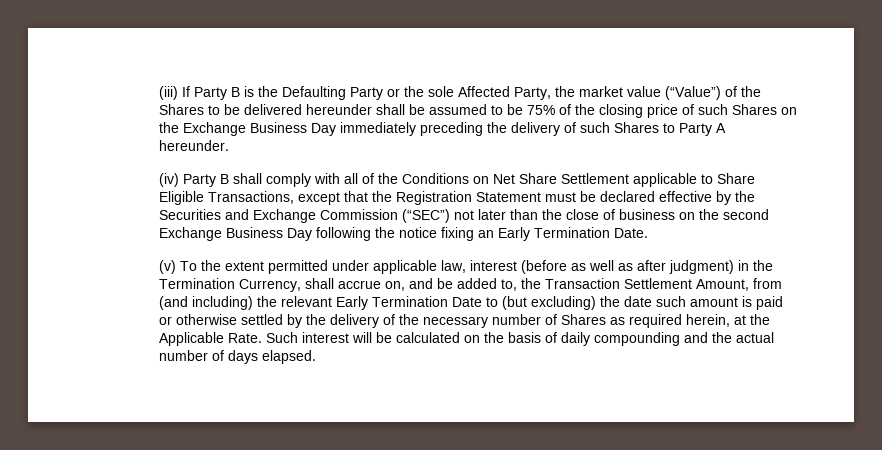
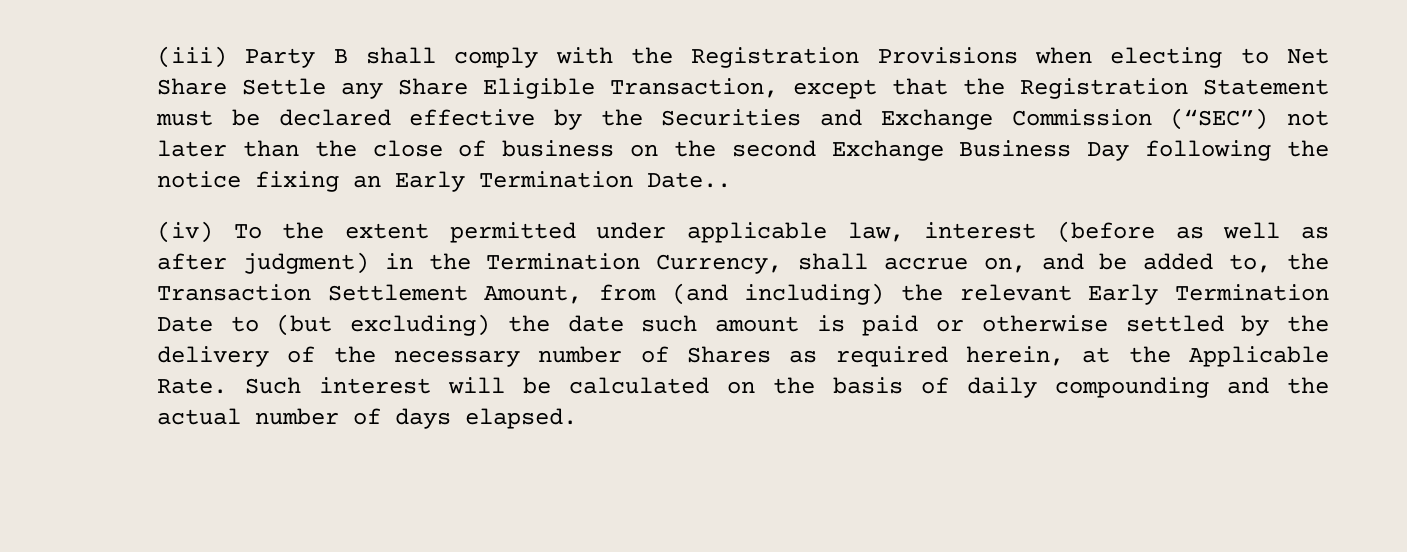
- (iii) If Party B is the Defaulting Party or the sole Affected Party, the market value (“Value”) of the Shares to be delivered hereunder shall be assumed to be 75% of the closing price of such Shares on the Exchange Business Day immediately preceding the delivery of such Shares to Party A hereunder.
- (iv) Party B shall comply with all of the Conditions on Net Share Settlement applicable to Share Eligible Transactions, except that the Registration Statement must be declared effective by the Securities and Exchange Commission (“SEC”) not later than the close of business on the second Exchange Business Day following the notice fixing an Early Termination Date.
- (v) To the extent permitted under applicable law, interest (before as well as after judgment) in the Termination Currency, shall accrue on, and be added to, the Transaction Settlement Amount, from (and including) the relevant Early Termination Date to (but excluding) the date such amount is paid or otherwise settled by the delivery of the necessary number of Shares as required herein, at the Applicable Rate.
+ (iii) Party B shall comply with the Registration Provisions when electing to Net Share Settle any Share Eligible Transaction, except that the Registration Statement must be declared effective by the Securities and Exchange Commission (“SEC”) not later than the close of business on the second Exchange Business Day following the notice fixing an Early Termination Date..
+ (iv) To the extent permitted under applicable law, interest (before as well as after judgment) in the Termination Currency, shall accrue on, and be added to, the Transaction Settlement Amount, from (and including) the relevant Early Termination Date to (but excluding) the date such amount is paid or otherwise settled by the delivery of the necessary number of Shares as required herein, at the Applicable Rate.

